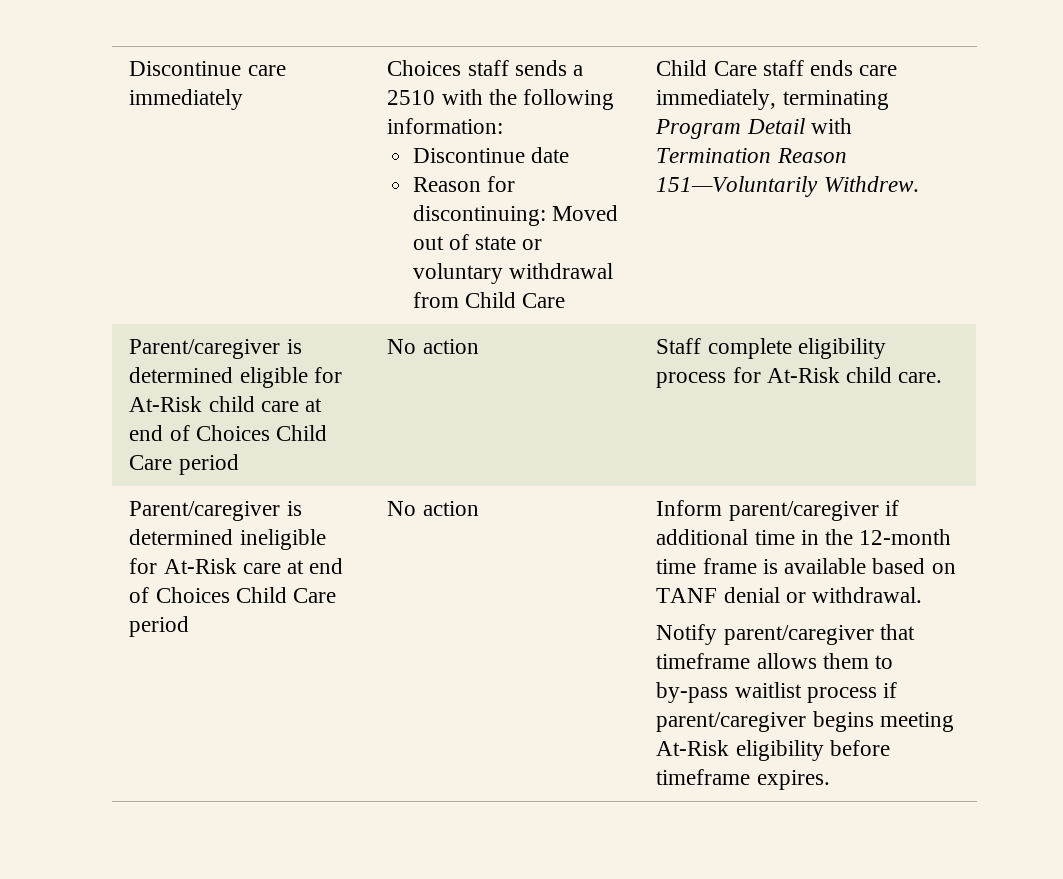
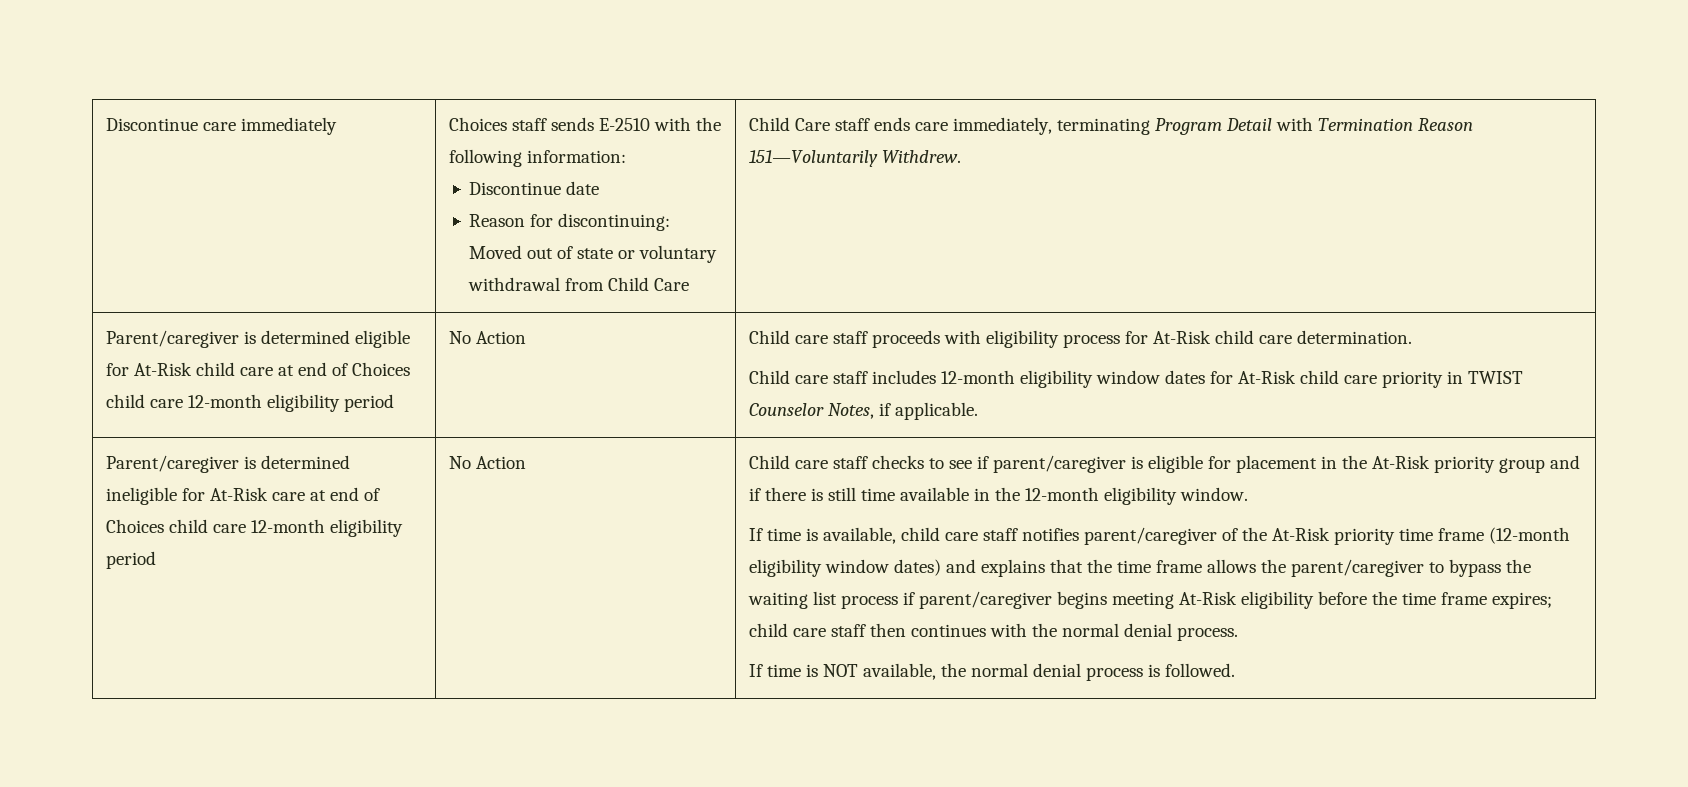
- Choices staff sends a 2510 with the following information:
+ Choices staff sends E-2510 with the following information:
- Parent/caregiver is determined eligible for At-Risk child care at end of Choices Child Care period | No action | Staff complete eligibility process for At-Risk child care.
+ Parent/caregiver is determined eligible for At-Risk child care at end of Choices child care 12-month eligibility period | No Action | Child care staff proceeds with eligibility process for At-Risk child care determination.
+ Child care staff includes 12-month eligibility window dates for At-Risk child care priority in TWIST Counselor Notes, if applicable.
- Parent/caregiver is determined ineligible for At-Risk care at end of Choices Child Care period | No action | Inform parent/caregiver if additional time in the 12-month time frame is available based on TANF denial or withdrawal.
- Notify parent/caregiver that timeframe allows them to by-pass waitlist process if parent/caregiver begins meeting At-Risk eligibility before timeframe expires.
+ Parent/caregiver is determined ineligible for At-Risk care at end of Choices child care 12-month eligibility period | No Action | Child care staff checks to see if parent/caregiver is eligible for placement in the At-Risk priority group and if there is still time available in the 12-month eligibility window.
+ If time is available, child care staff notifies parent/caregiver of the At-Risk priority time frame (12-month eligibility window dates) and explains that the time frame allows the parent/caregiver to bypass the waiting list process if parent/caregiver begins meeting At-Risk eligibility before the time frame expires; child care staff then continues with the normal denial process.
+ If time is NOT available, the normal denial process is followed.

